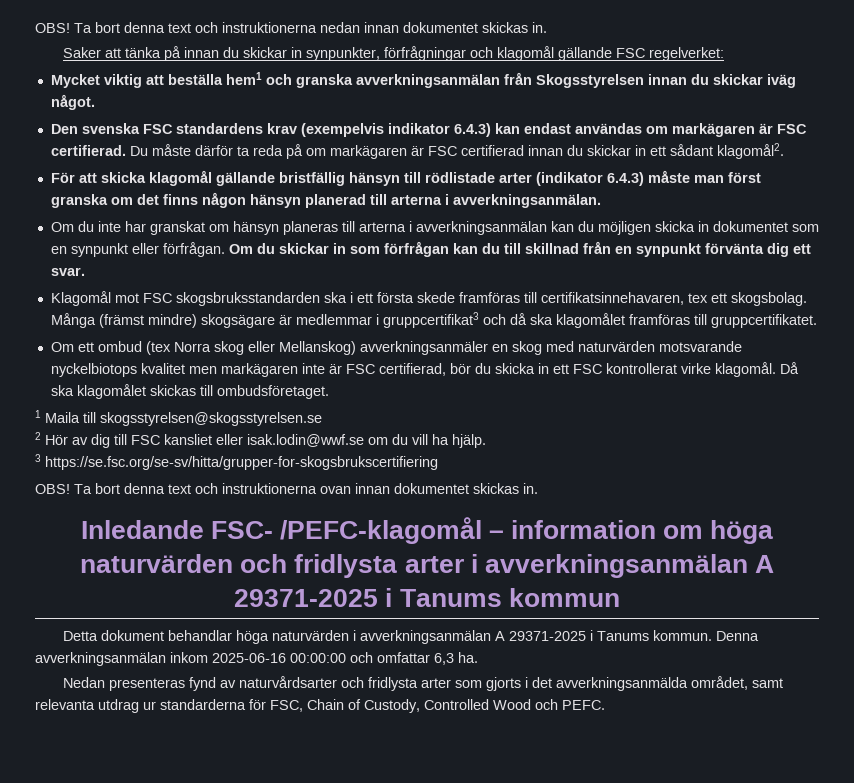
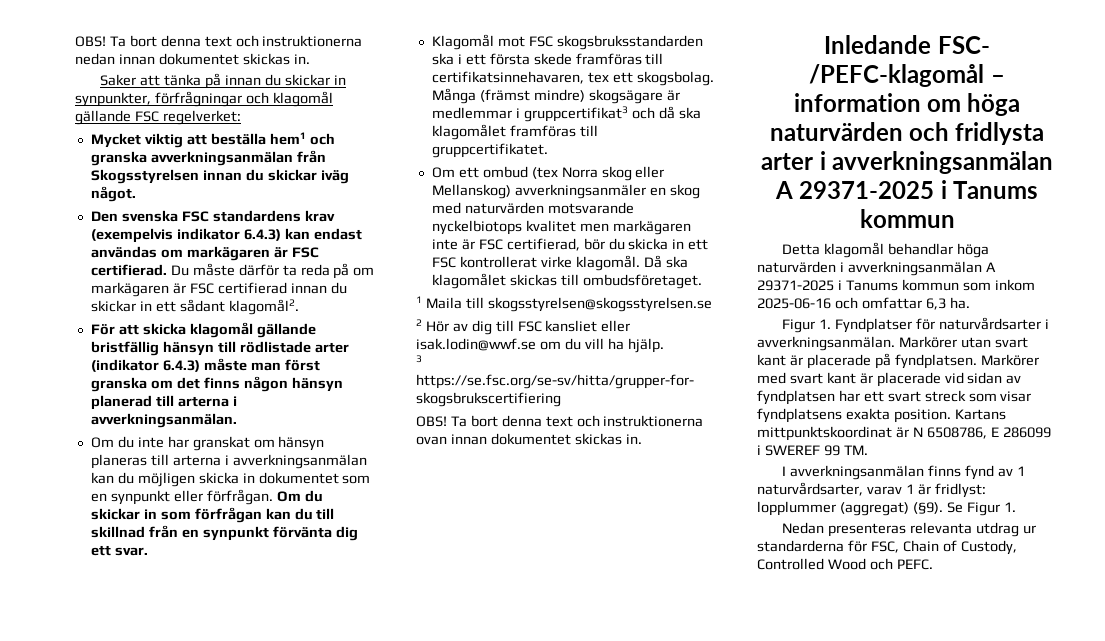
- Detta dokument behandlar höga naturvärden i avverkningsanmälan A 29371-2025 i Tanums kommun. Denna avverkningsanmälan inkom 2025-06-16 00:00:00 och omfattar 6,3 ha.
+ Detta klagomål behandlar höga naturvärden i avverkningsanmälan A 29371-2025 i Tanums kommun som inkom 2025-06-16 och omfattar 6,3 ha.
- Nedan presenteras fynd av naturvårdsarter och fridlysta arter som gjorts i det avverkningsanmälda området, samt relevanta utdrag ur standarderna för FSC, Chain of Custody, Controlled Wood och PEFC.
+ Figur 1. Fyndplatser för naturvårdsarter i avverkningsanmälan. Markörer utan svart kant är placerade på fyndplatsen. Markörer med svart kant är placerade vid sidan av fyndplatsen har ett svart streck som visar fyndplatsens exakta position. Kartans mittpunktskoordinat är N 6508786, E 286099 i SWEREF 99 TM.
+ I avverkningsanmälan finns fynd av 1 naturvårdsarter, varav 1 är fridlyst: lopplummer (aggregat) (§9). Se Figur 1.
+ Nedan presenteras relevanta utdrag ur standarderna för FSC, Chain of Custody, Controlled Wood och PEFC.

